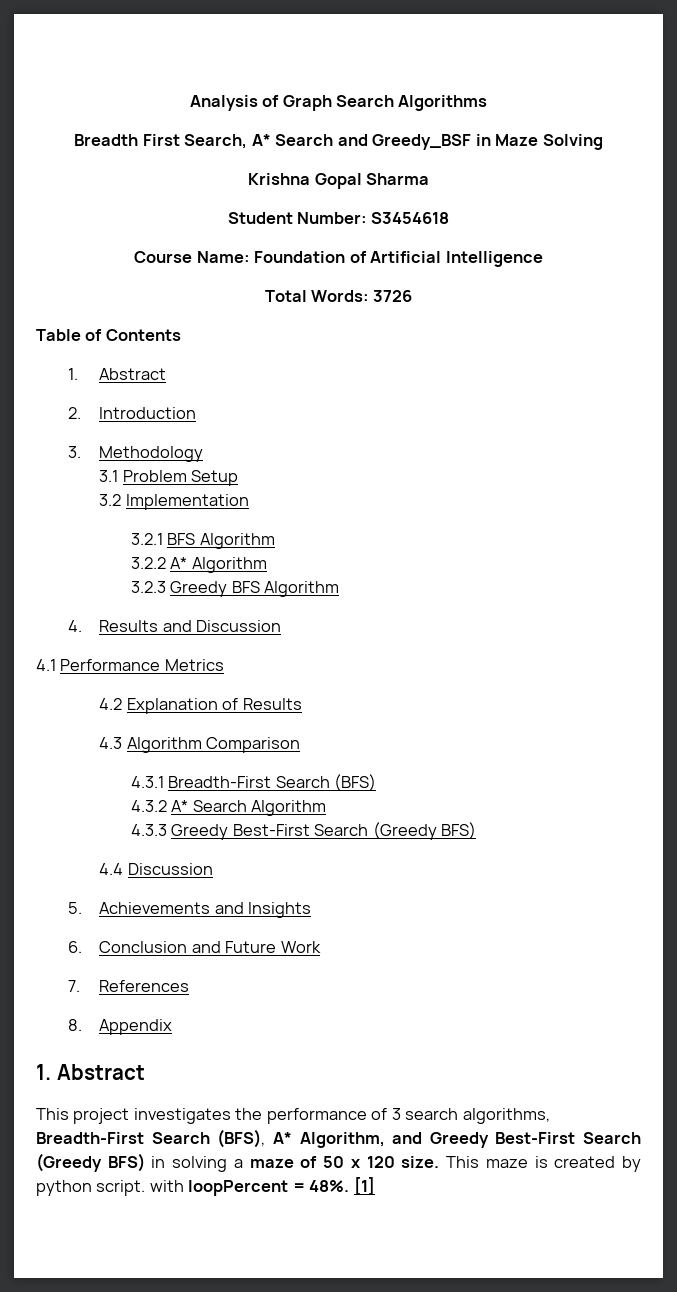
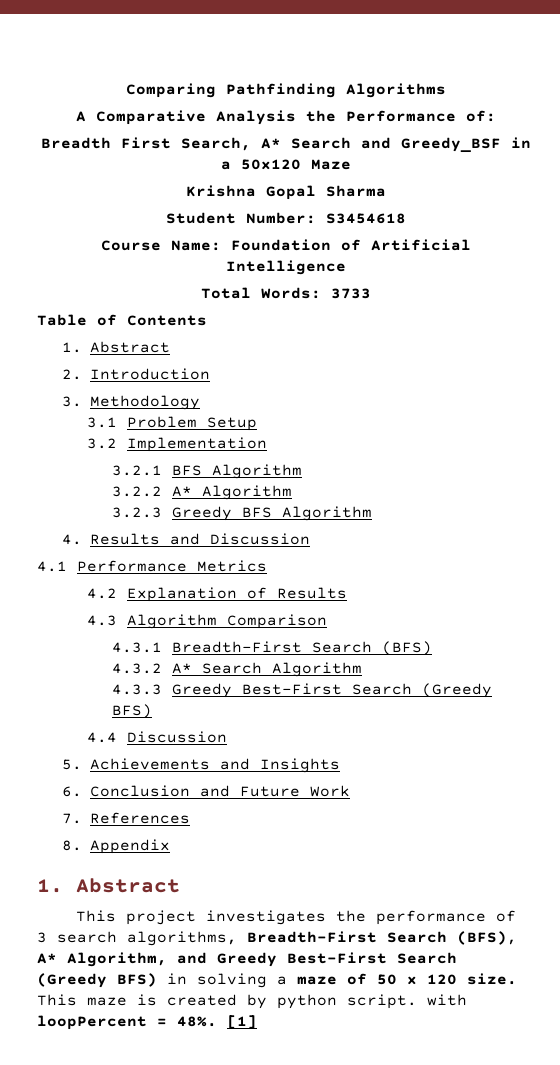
- Analysis of Graph Search Algorithms
+ Comparing Pathfinding Algorithms
+ A Comparative Analysis the Performance of:
- Breadth First Search, A* Search and Greedy_BSF in Maze Solving
+ Breadth First Search, A* Search and Greedy_BSF in a 50x120 Maze
- Total Words: 3726
+ Total Words: 3733

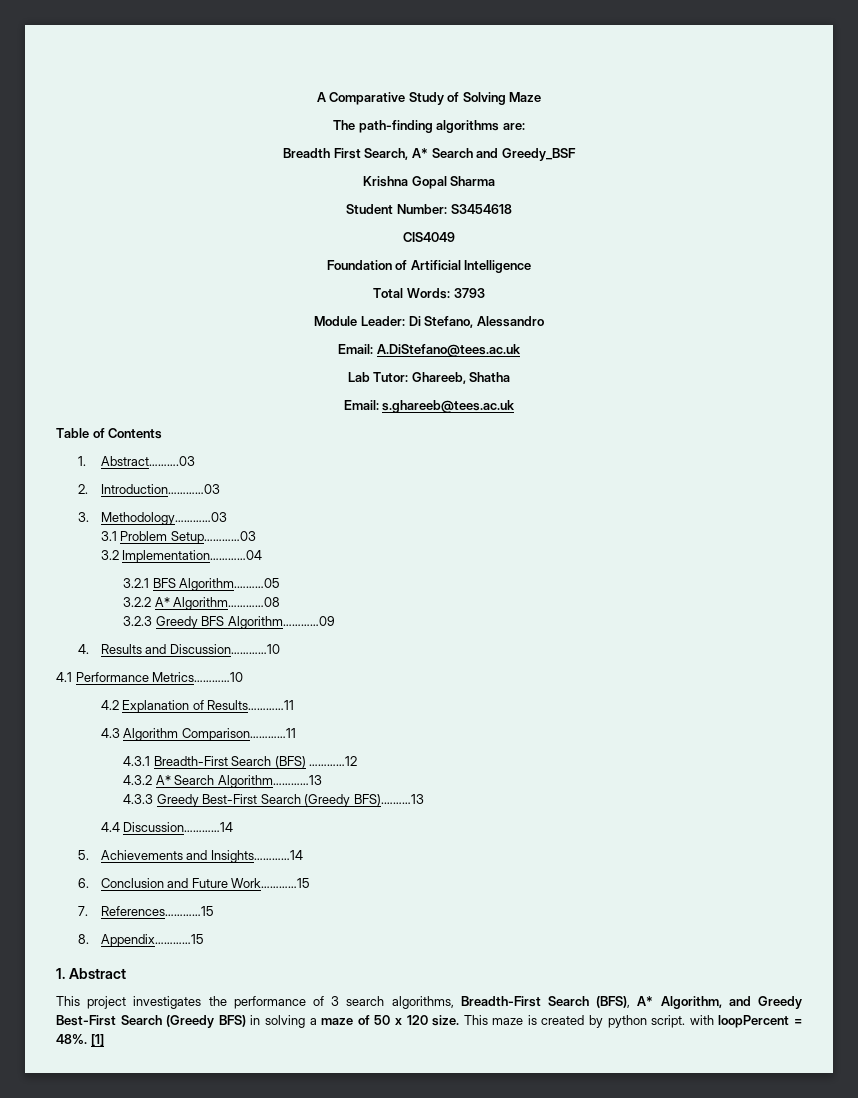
- Comparing Pathfinding Algorithms
- A Comparative Analysis the Performance of:
+ A Comparative Study of Solving Maze
+ The path-finding algorithms are:
- Breadth First Search, A* Search and Greedy_BSF in a 50x120 Maze
+ Breadth First Search, A* Search and Greedy_BSF
- Course Name: Foundation of Artificial Intelligence
+ CIS4049
+ Foundation of Artificial Intelligence
- Total Words: 3733
+ Total Words: 3793
+ Module Leader: Di Stefano, Alessandro
+ Email: A.DiStefano@tees.ac.uk
+ Lab Tutor: Ghareeb, Shatha
+ Email: s.ghareeb@tees.ac.uk
  Table of Contents
- 1. Abstract
+ 1. Abstract……….03
- 2. Introduction
+ 2. Introduction…………03
- 3. Methodology
+ 3. Methodology…………03
- 3.1 Problem Setup
+ 3.1 Problem Setup…………03
- 3.2 Implementation
+ 3.2 Implementation…………04
- 3.2.1 BFS Algorithm
+ 3.2.1 BFS Algorithm.………05
- 3.2.2 A* Algorithm
+ 3.2.2 A* Algorithm…………08
- 3.2.3 Greedy BFS Algorithm
+ 3.2.3 Greedy BFS Algorithm…………09
- 4. Results and Discussion
+ 4. Results and Discussion…………10
- 4.1 Performance Metrics
+ 4.1 Performance Metrics…………10
- 4.2 Explanation of Results
+ 4.2 Explanation of Results…………11
- 4.3 Algorithm Comparison
+ 4.3 Algorithm Comparison…………11
- 4.3.1 Breadth-First Search (BFS)
+ 4.3.1 Breadth-First Search (BFS) …………12
- 4.3.2 A* Search Algorithm
+ 4.3.2 A* Search Algorithm…………13
- 4.3.3 Greedy Best-First Search (Greedy BFS)
+ 4.3.3 Greedy Best-First Search (Greedy BFS).………13
- 4.4 Discussion
+ 4.4 Discussion…………14
- 5. Achievements and Insights
+ 5. Achievements and Insights…………14
- 6. Conclusion and Future Work
+ 6. Conclusion and Future Work…………15
- 7. References
+ 7. References…………15
- 8. Appendix
+ 8. Appendix…………15

